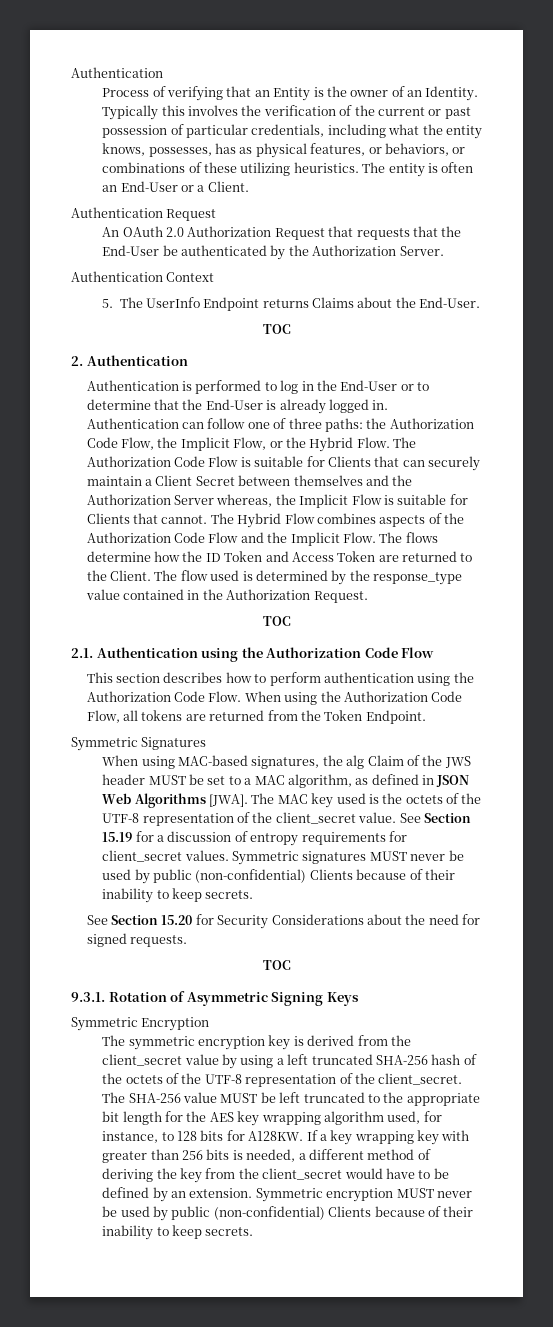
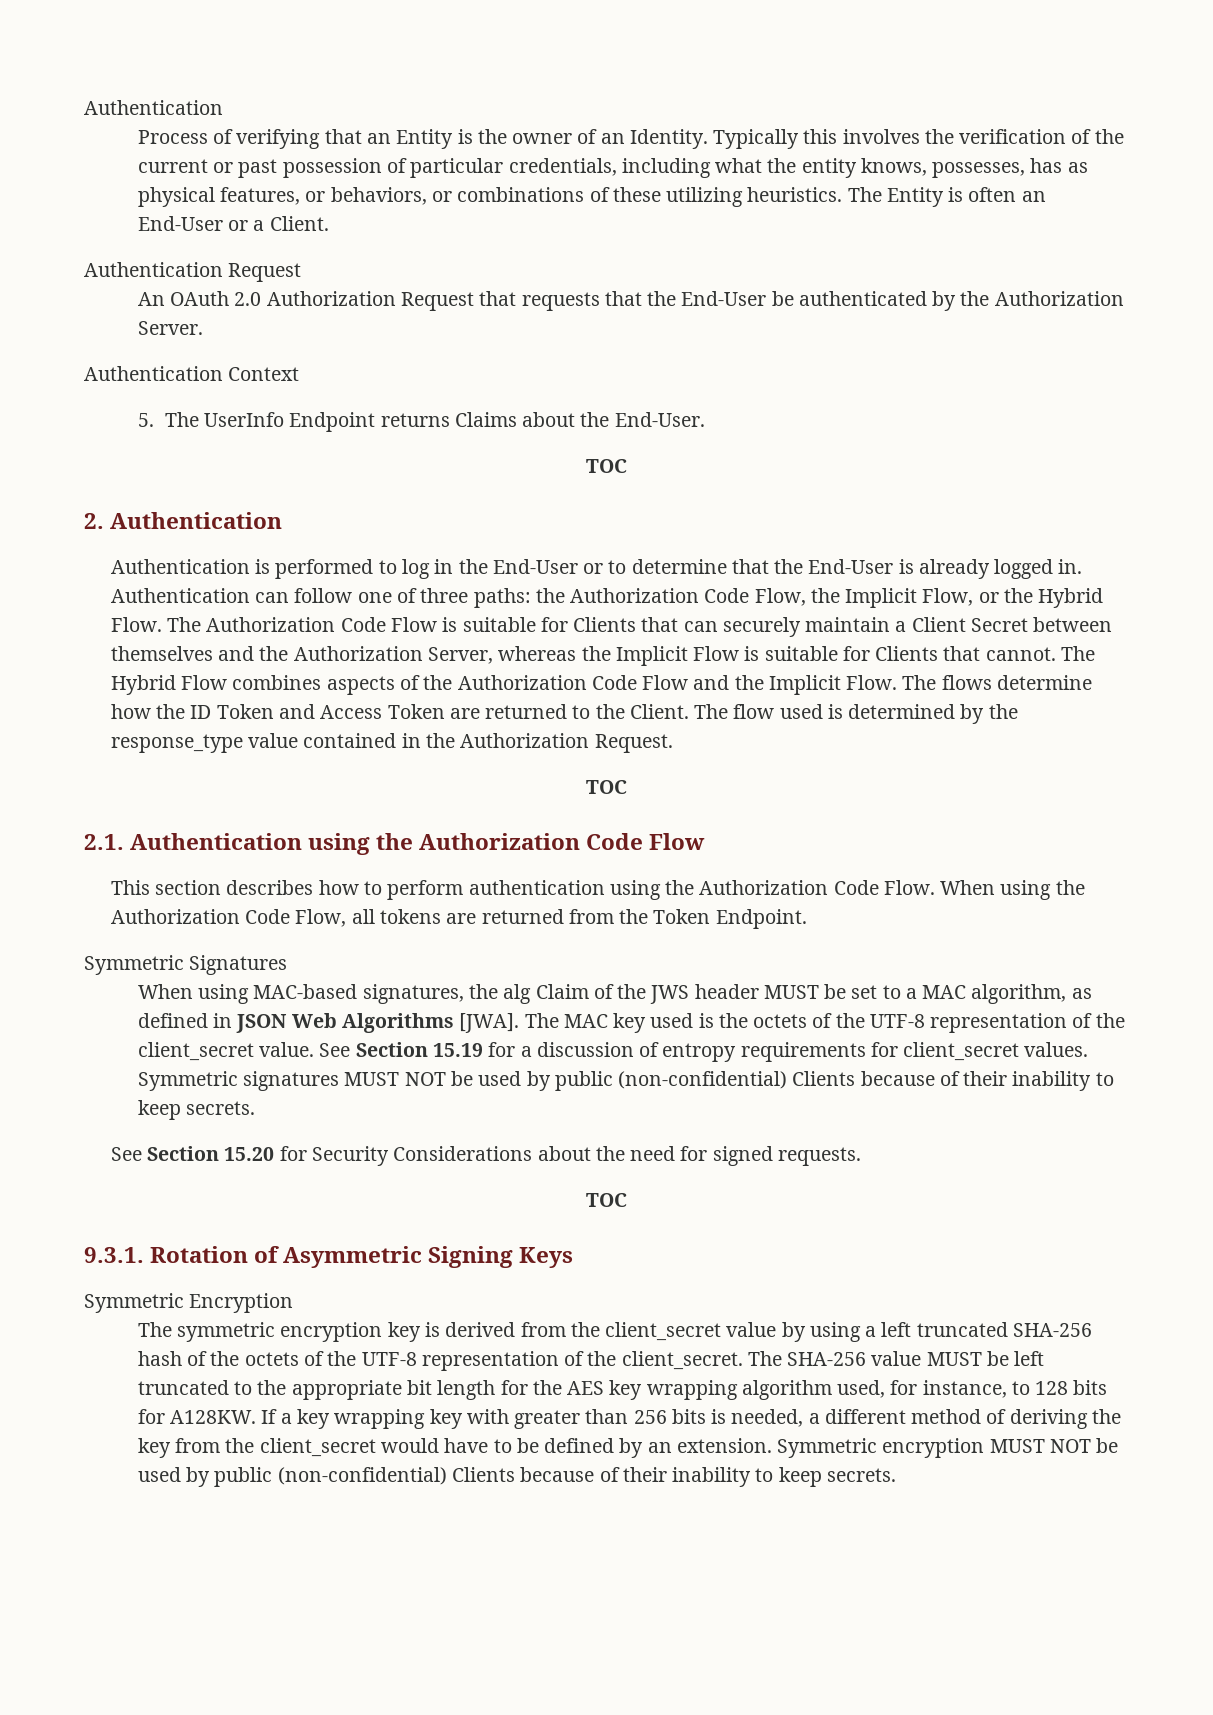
- The entity is often an End-User or a Client.
+ The Entity is often an End-User or a Client.
- The Authorization Code Flow is suitable for Clients that can securely maintain a Client Secret between themselves and the Authorization Server whereas, the Implicit Flow is suitable for Clients that cannot.
+ The Authorization Code Flow is suitable for Clients that can securely maintain a Client Secret between themselves and the Authorization Server, whereas the Implicit Flow is suitable for Clients that cannot.
- Symmetric signatures MUST never be used by public (non-confidential) Clients because of their inability to keep secrets.
+ Symmetric signatures MUST NOT be used by public (non-confidential) Clients because of their inability to keep secrets.
- Symmetric encryption MUST never be used by public (non-confidential) Clients because of their inability to keep secrets.
+ Symmetric encryption MUST NOT be used by public (non-confidential) Clients because of their inability to keep secrets.

